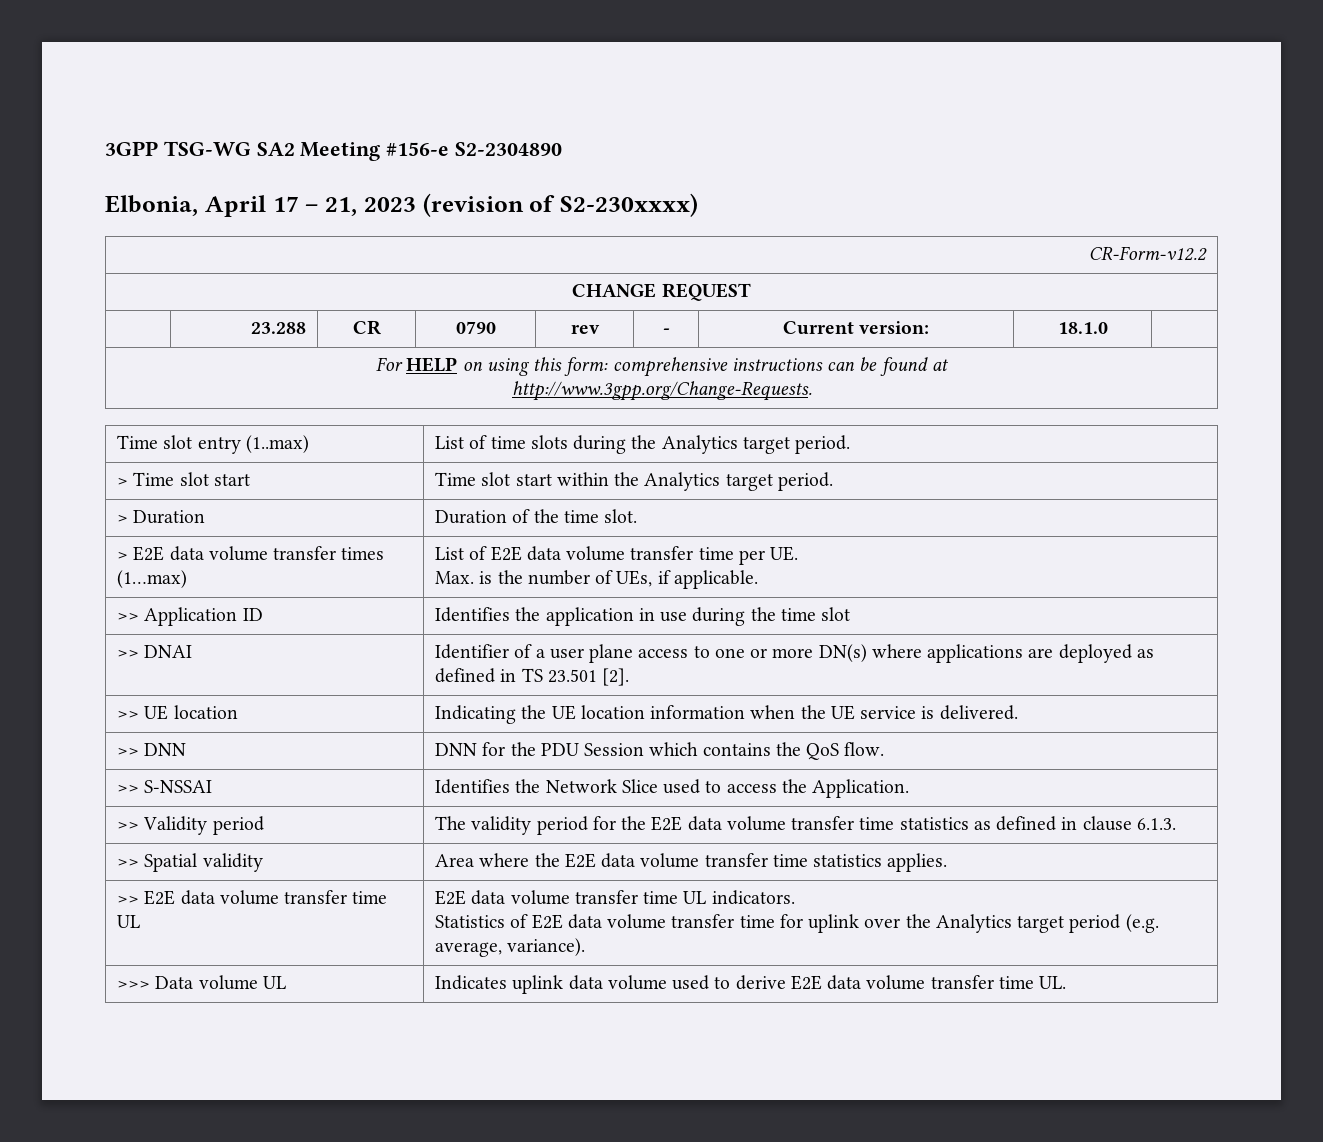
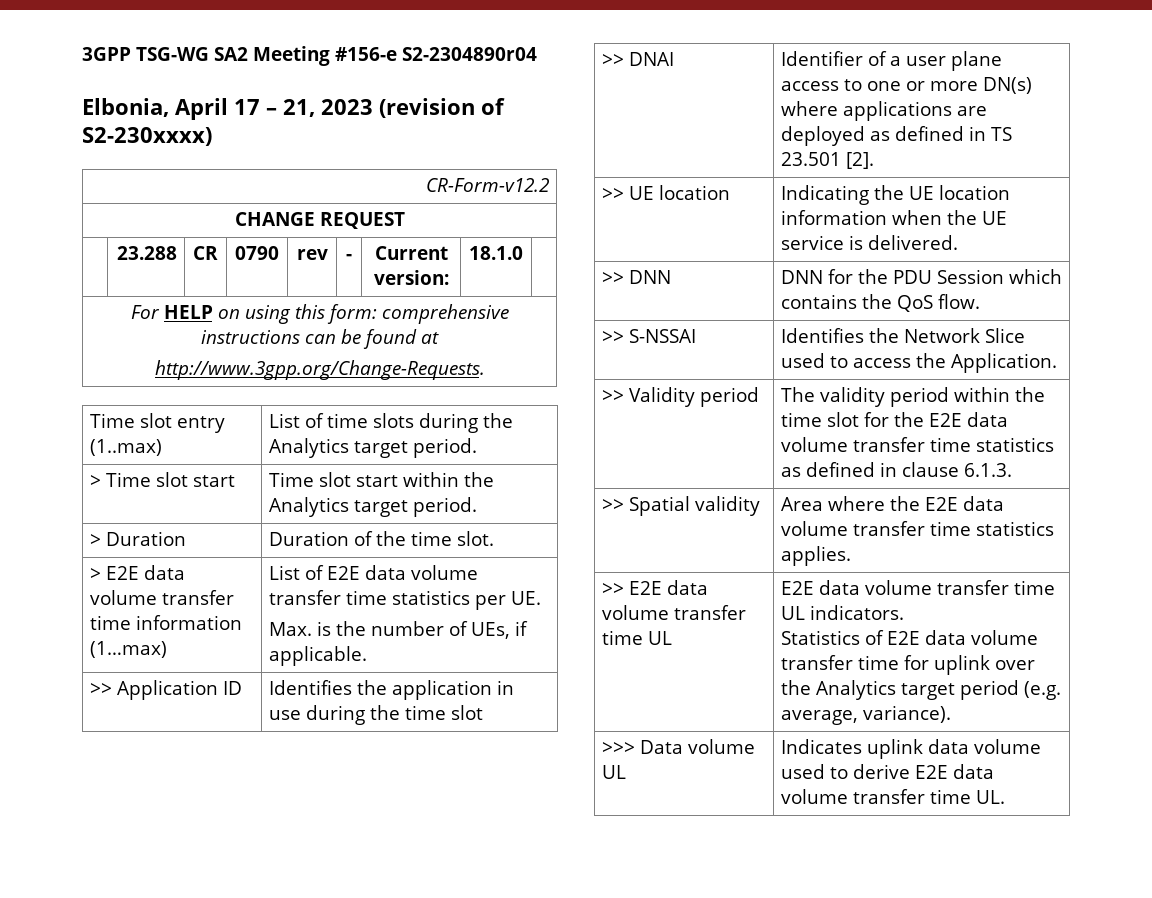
- 3GPP TSG-WG SA2 Meeting #156-e S2-2304890
+ 3GPP TSG-WG SA2 Meeting #156-e S2-2304890r04
- > E2E data volume transfer times (1…max) | List of E2E data volume transfer time per UE.
+ > E2E data volume transfer time information (1…max) | List of E2E data volume transfer time statistics per UE.
- >> Validity period | The validity period for the E2E data volume transfer time statistics as defined in clause 6.1.3.
+ >> Validity period | The validity period within the time slot for the E2E data volume transfer time statistics as defined in clause 6.1.3.

